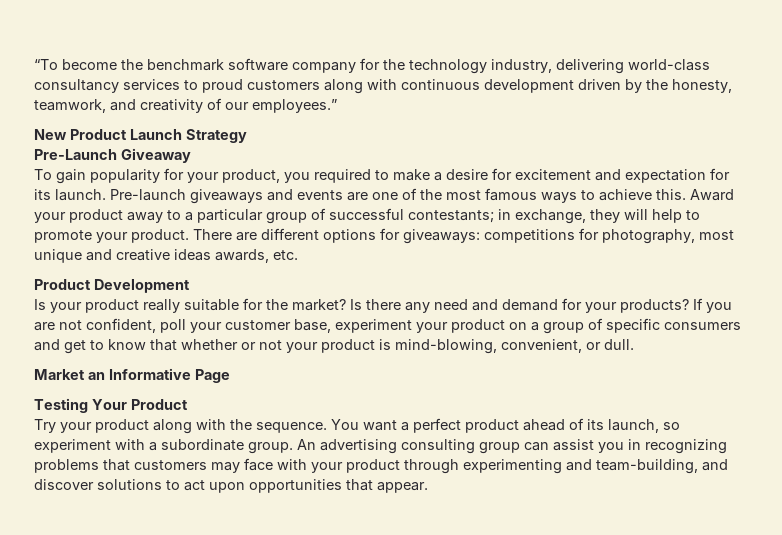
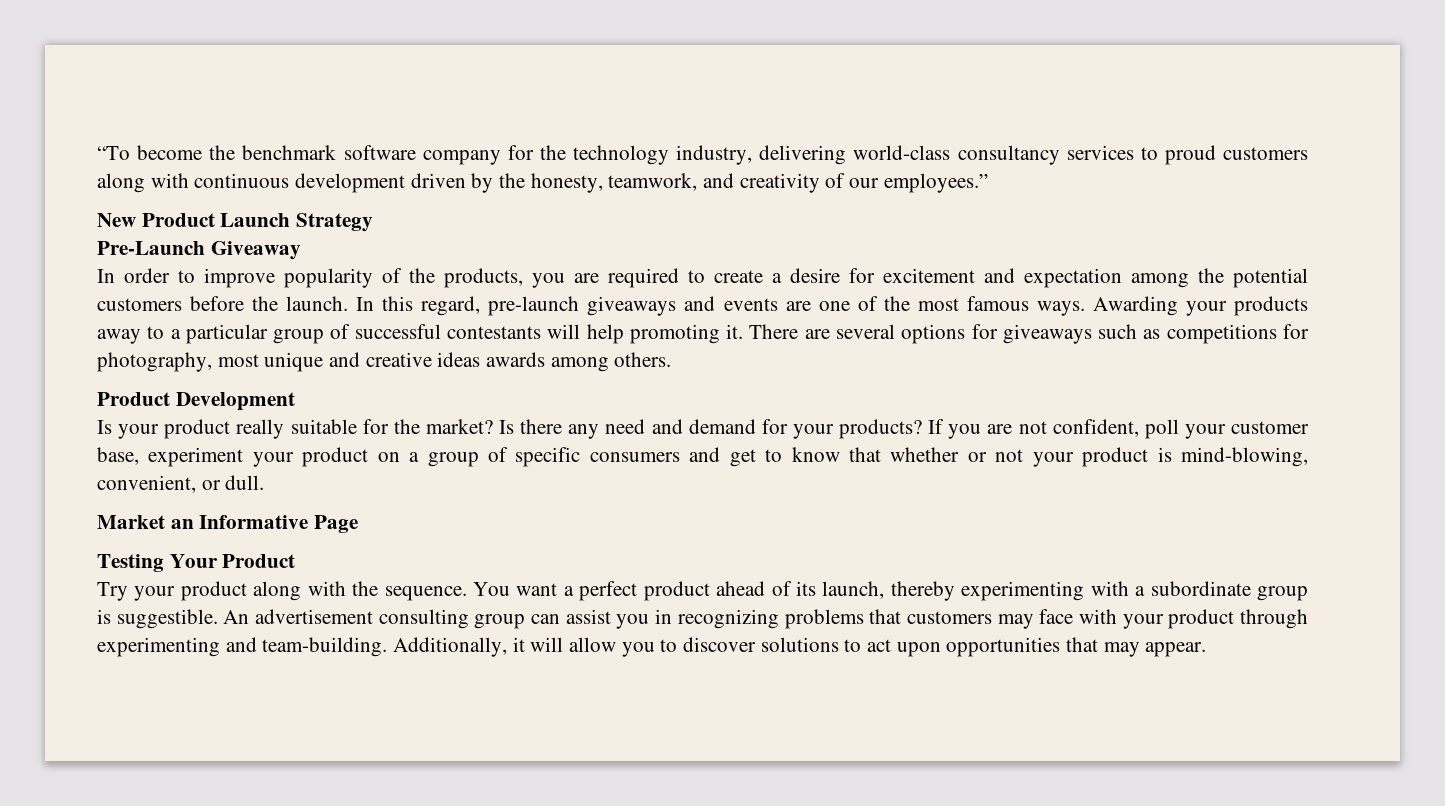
- To gain popularity for your product, you required to make a desire for excitement and expectation for its launch. Pre-launch giveaways and events are one of the most famous ways to achieve this. Award your product away to a particular group of successful contestants; in exchange, they will help to promote your product.
+ In order to improve popularity of the products, you are required to create a desire for excitement and expectation among the potential customers before the launch. In this regard, pre-launch giveaways and events are one of the most famous ways. Awarding your products away to a particular group of successful contestants will help promoting it.
- There are different options for giveaways: competitions for photography, most unique and creative ideas awards, etc.
+ There are several options for giveaways such as competitions for photography, most unique and creative ideas awards among others.
- You want a perfect product ahead of its launch, so experiment with a subordinate group. An advertising consulting group can assist you in recognizing problems that customers may face with your product through experimenting and team-building, and discover solutions to act upon opportunities that appear.
+ You want a perfect product ahead of its launch, thereby experimenting with a subordinate group is suggestible. An advertisement consulting group can assist you in recognizing problems that customers may face with your product through experimenting and team-building. Additionally, it will allow you to discover solutions to act upon opportunities that may appear.

